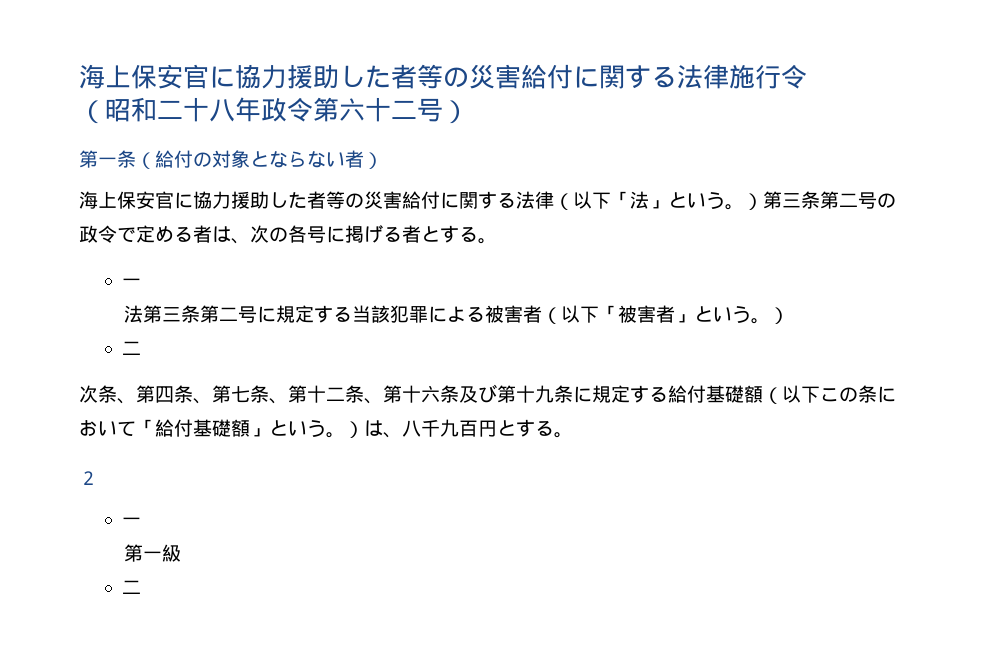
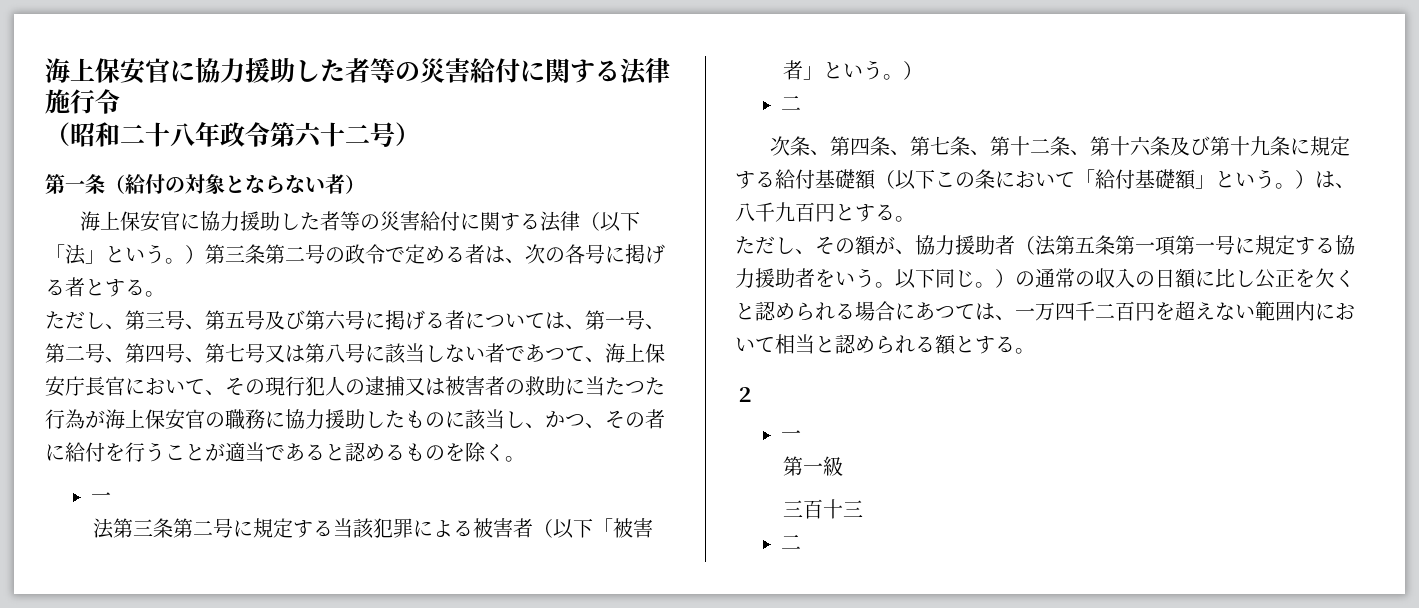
+ ただし、第三号、第五号及び第六号に掲げる者については、第一号、第二号、第四号、第七号又は第八号に該当しない者であつて、海上保安庁長官において、その現行犯人の逮捕又は被害者の救助に当たつた行為が海上保安官の職務に協力援助したものに該当し、かつ、その者に給付を行うことが適当であると認めるものを除く。
+ ただし、その額が、協力援助者（法第五条第一項第一号に規定する協力援助者をいう。以下同じ。）の通常の収入の日額に比し公正を欠くと認められる場合にあつては、一万四千二百円を超えない範囲内において相当と認められる額とする。
+ 三百十三

